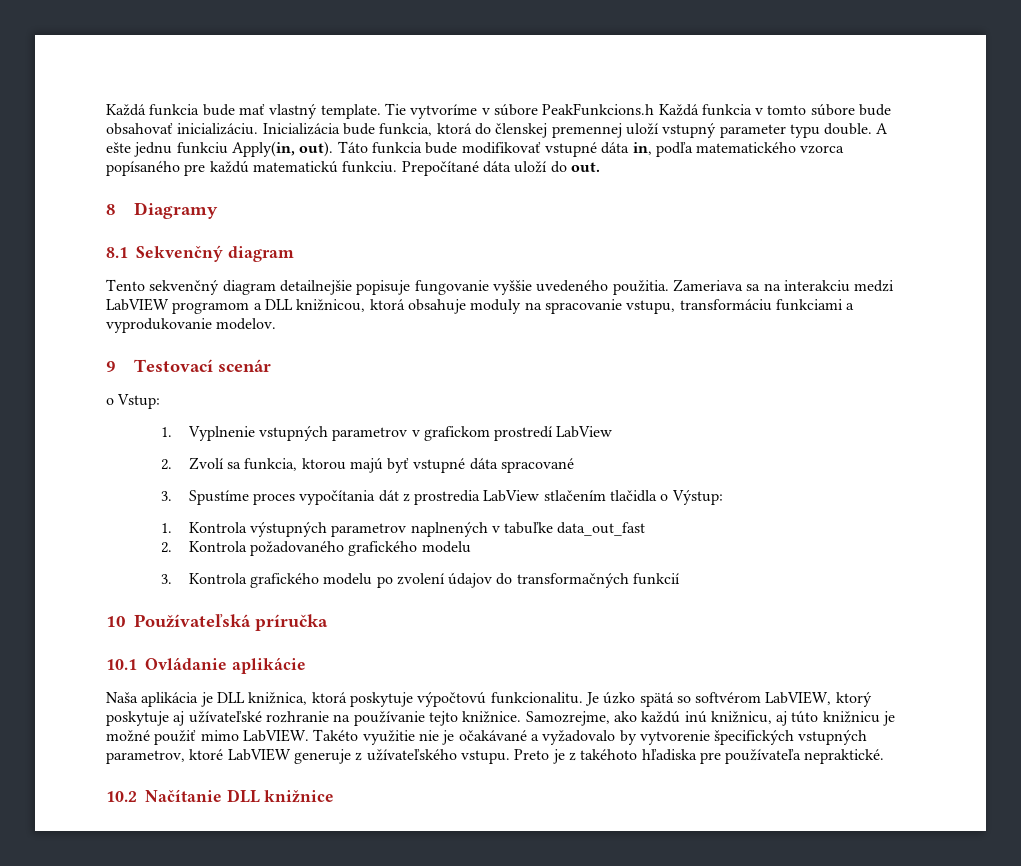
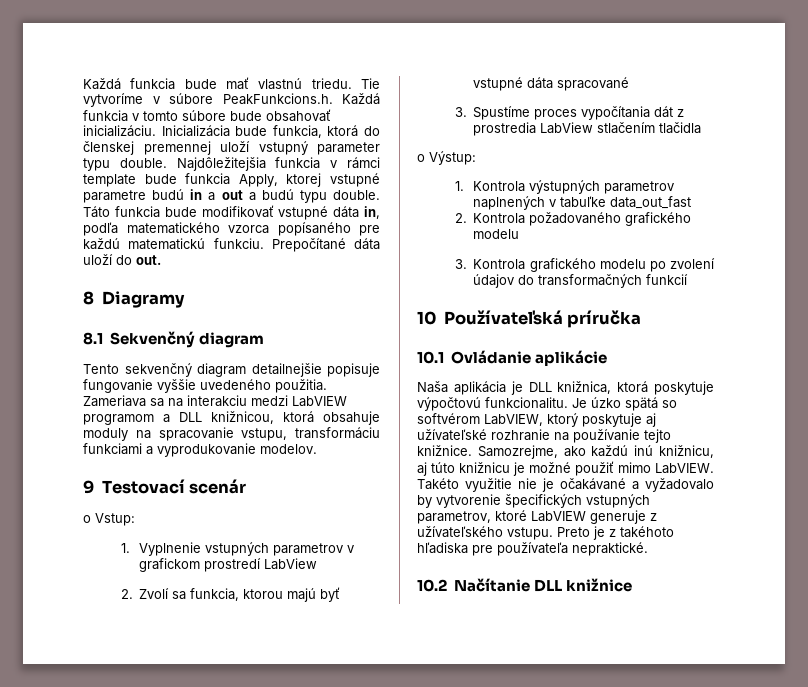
- Každá funkcia bude mať vlastný template.
+ Každá funkcia bude mať vlastnú triedu.
- Tie vytvoríme v súbore PeakFunkcions.h Každá funkcia v tomto súbore bude obsahovať inicializáciu.
+ Tie vytvoríme v súbore PeakFunkcions.h. Každá funkcia v tomto súbore bude obsahovať inicializáciu.
- A ešte jednu funkciu Apply(in, out).
+ Najdôležitejšia funkcia v rámci template bude funkcia Apply, ktorej vstupné parametre budú in a out a budú typu double.
- 3. Spustíme proces vypočítania dát z prostredia LabView stlačením tlačidla o Výstup:
+ 3. Spustíme proces vypočítania dát z prostredia LabView stlačením tlačidla
+ o Výstup:

